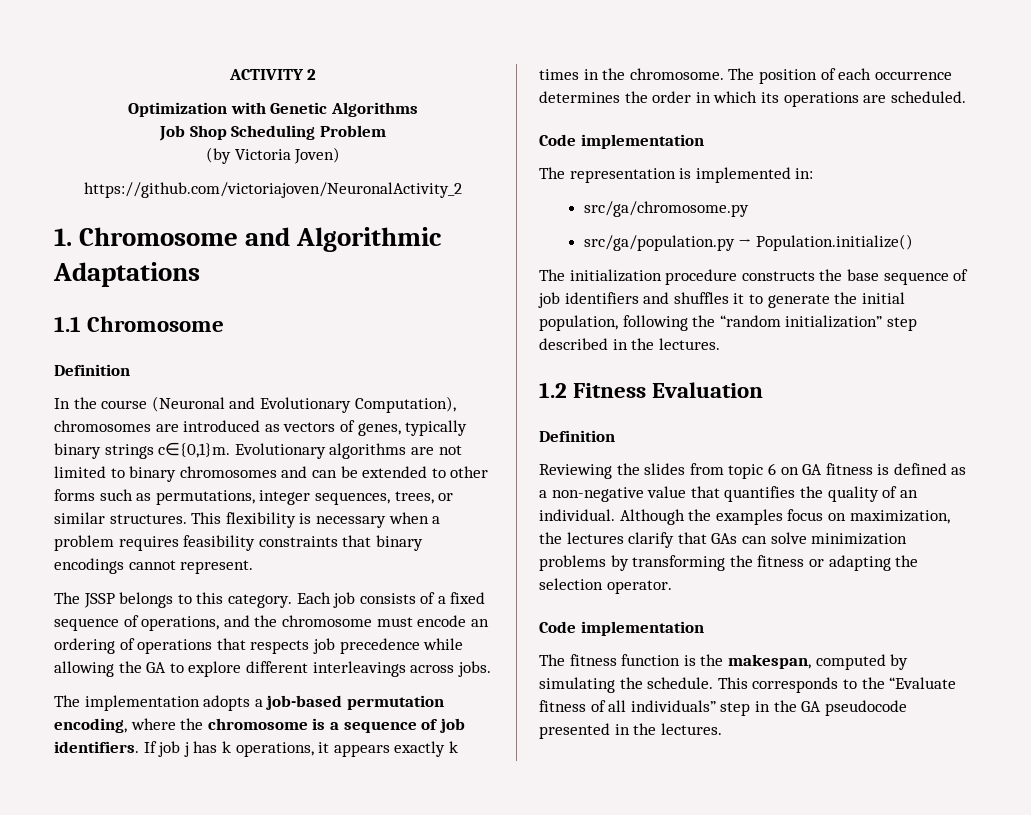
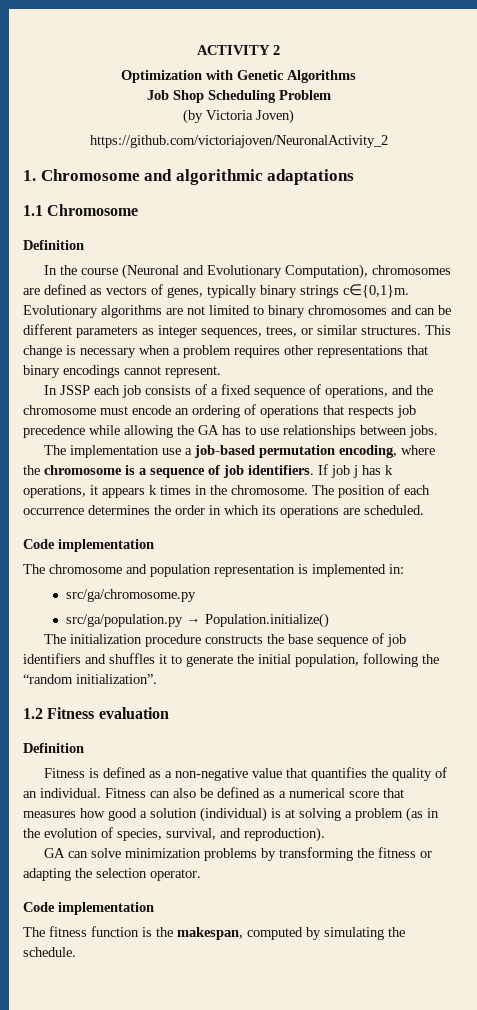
- 1. Chromosome and Algorithmic Adaptations
+ 1. Chromosome and algorithmic adaptations
- In the course (Neuronal and Evolutionary Computation), chromosomes are introduced as vectors of genes, typically binary strings c∈{0,1}m.
+ In the course (Neuronal and Evolutionary Computation), chromosomes are defined as vectors of genes, typically binary strings c∈{0,1}m.
- Evolutionary algorithms are not limited to binary chromosomes and can be extended to other forms such as permutations, integer sequences, trees, or similar structures.
+ Evolutionary algorithms are not limited to binary chromosomes and can be different parameters as integer sequences, trees, or similar structures.
- This flexibility is necessary when a problem requires feasibility constraints that binary encodings cannot represent.
+ This change is necessary when a problem requires other representations that binary encodings cannot represent.
- The JSSP belongs to this category. Each job consists of a fixed sequence of operations, and the chromosome must encode an ordering of operations that respects job precedence while allowing the GA to explore different interleavings across jobs.
+ In JSSP each job consists of a fixed sequence of operations, and the chromosome must encode an ordering of operations that respects job precedence while allowing the GA has to use relationships between jobs.
- The implementation adopts a job-based permutation encoding, where the chromosome is a sequence of job identifiers.
+ The implementation use a job-based permutation encoding, where the chromosome is a sequence of job identifiers.
- If job j has k operations, it appears exactly k times in the chromosome.
+ If job j has k operations, it appears k times in the chromosome.
- The representation is implemented in:
+ The chromosome and population representation is implemented in:
- The initialization procedure constructs the base sequence of job identifiers and shuffles it to generate the initial population, following the “random initialization” step described in the lectures.
+ The initialization procedure constructs the base sequence of job identifiers and shuffles it to generate the initial population, following the “random initialization”.
- 1.2 Fitness Evaluation
+ 1.2 Fitness evaluation
  Definition
- Reviewing the slides from topic 6 on GA fitness is defined as a non-negative value that quantifies the quality of an individual.
+ Fitness is defined as a non-negative value that quantifies the quality of an individual.
- Although the examples focus on maximization, the lectures clarify that GAs can solve minimization problems by transforming the fitness or adapting the selection operator.
+ Fitness can also be defined as a numerical score that measures how good a solution (individual) is at solving a problem (as in the evolution of species, survival, and reproduction).
+ GA can solve minimization problems by transforming the fitness or adapting the selection operator.
- This corresponds to the “Evaluate fitness of all individuals” step in the GA pseudocode presented in the lectures.

